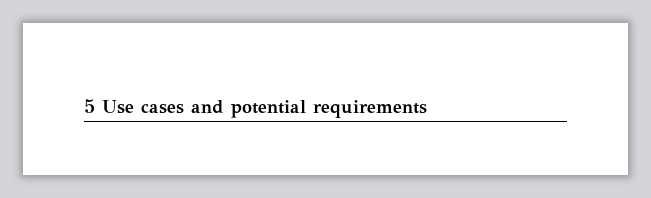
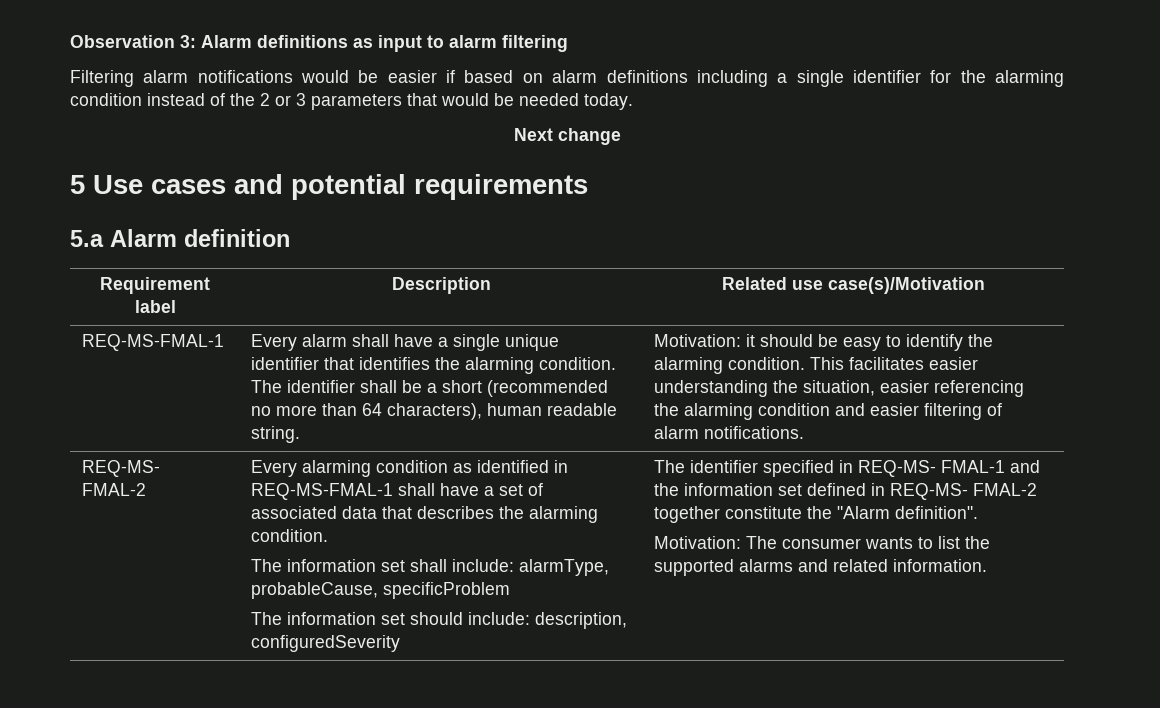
+ Observation 3: Alarm definitions as input to alarm filtering
+ Filtering alarm notifications would be easier if based on alarm definitions including a single identifier for the alarming condition instead of the 2 or 3 parameters that would be needed today.
+ Next change
+ 5.a Alarm definition
+ Requirement label | Description | Related use case(s)/Motivation
+ REQ-MS-FMAL-1 | Every alarm shall have a single unique identifier that identifies the alarming condition. The identifier shall be a short (recommended no more than 64 characters), human readable string. | Motivation: it should be easy to identify the alarming condition. This facilitates easier understanding the situation, easier referencing the alarming condition and easier filtering of alarm notifications.
+ REQ-MS- FMAL-2 | Every alarming condition as identified in REQ-MS-FMAL-1 shall have a set of associated data that describes the alarming condition.
+ The information set shall include: alarmType, probableCause, specificProblem
+ The information set should include: description, configuredSeverity | The identifier specified in REQ-MS- FMAL-1 and the information set defined in REQ-MS- FMAL-2 together constitute the "Alarm definition".
+ Motivation: The consumer wants to list the supported alarms and related information.

